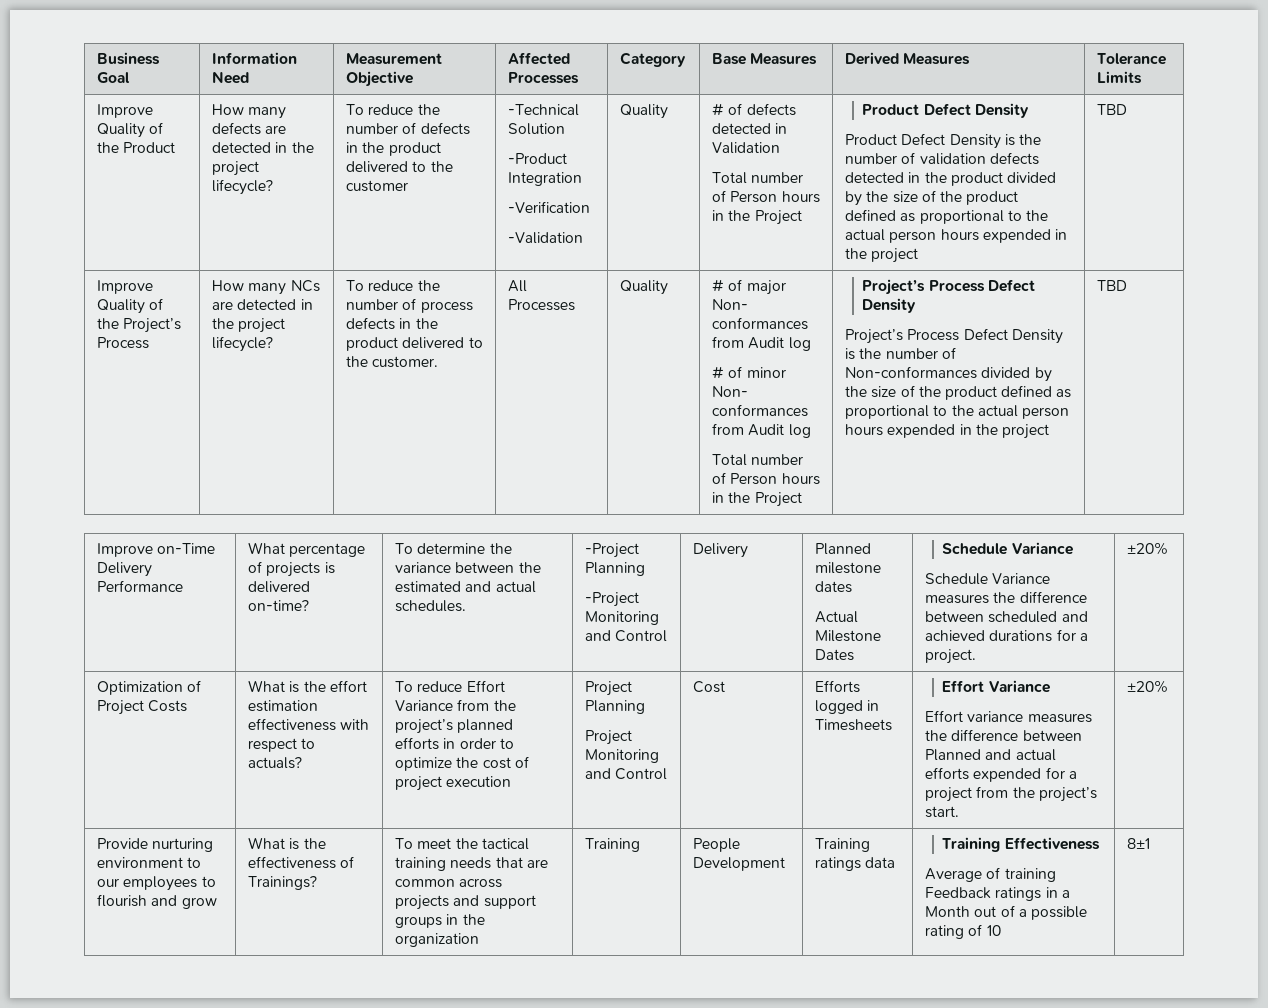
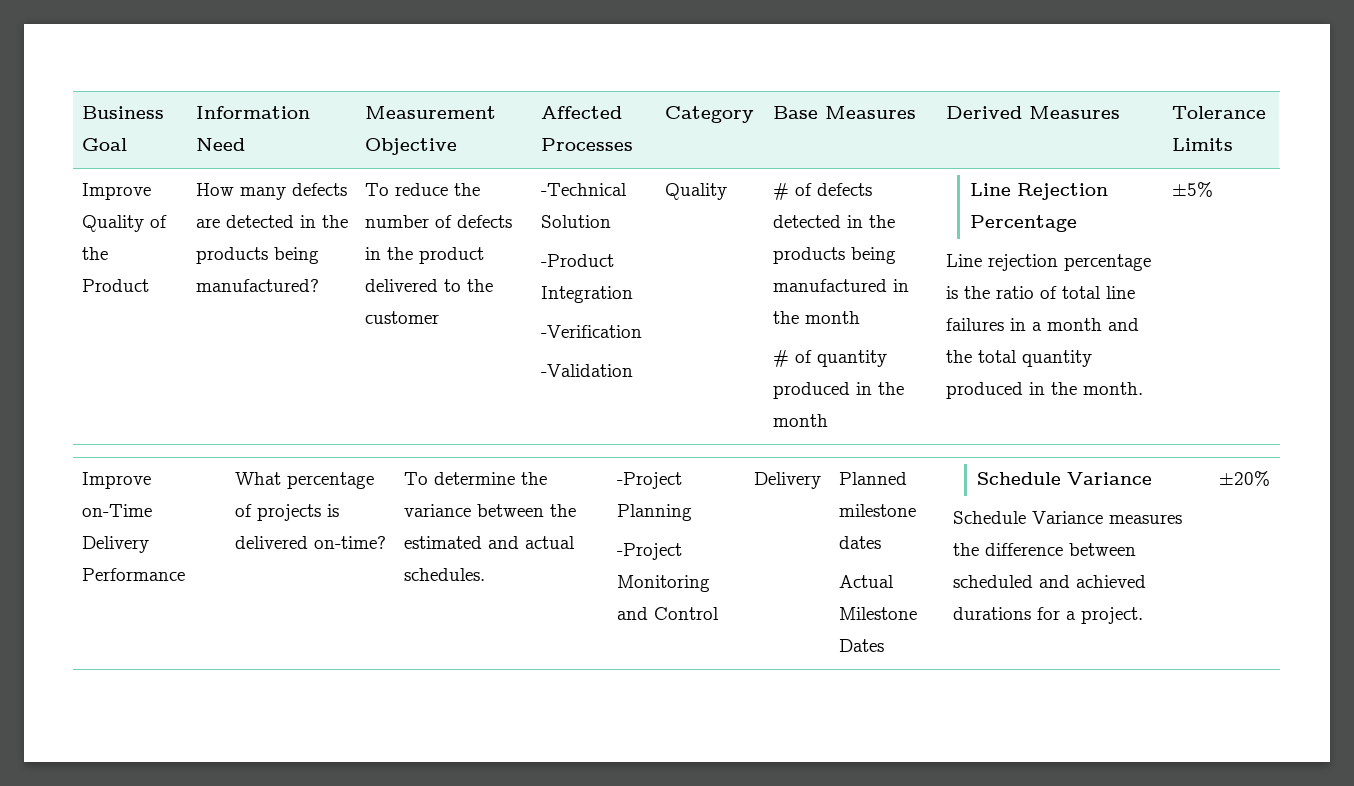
- How many defects are detected in the project lifecycle?
+ How many defects are detected in the products being manufactured?
- # of defects detected in Validation
- Total number of Person hours in the Project | Product Defect Density
- Product Defect Density is the number of validation defects detected in the product divided by the size of the product defined as proportional to the actual person hours expended in the project | TBD
- Improve Quality of the Project’s Process | How many NCs are detected in the project lifecycle? | To reduce the number of process defects in the product delivered to the customer. | All Processes | Quality | # of major Non- conformances from Audit log
- # of minor Non- conformances from Audit log
- Total number of Person hours in the Project | Project’s Process Defect Density
- Project’s Process Defect Density is the number of Non-conformances divided by the size of the product defined as proportional to the actual person hours expended in the project | TBD
+ # of defects detected in the products being manufactured in the month
+ # of quantity produced in the month | Line Rejection Percentage
+ Line rejection percentage is the ratio of total line failures in a month and the total quantity produced in the month. | ±5%
- Optimization of Project Costs | What is the effort estimation effectiveness with respect to actuals? | To reduce Effort Variance from the project’s planned efforts in order to optimize the cost of project execution | Project Planning
- Project Monitoring and Control | Cost | Efforts logged in Timesheets | Effort Variance
- Effort variance measures the difference between Planned and actual efforts expended for a project from the project’s start. | ±20%
- Provide nurturing environment to our employees to flourish and grow | What is the effectiveness of Trainings? | To meet the tactical training needs that are common across projects and support groups in the organization | Training | People Development | Training ratings data | Training Effectiveness
- Average of training Feedback ratings in a Month out of a possible rating of 10 | 8±1

